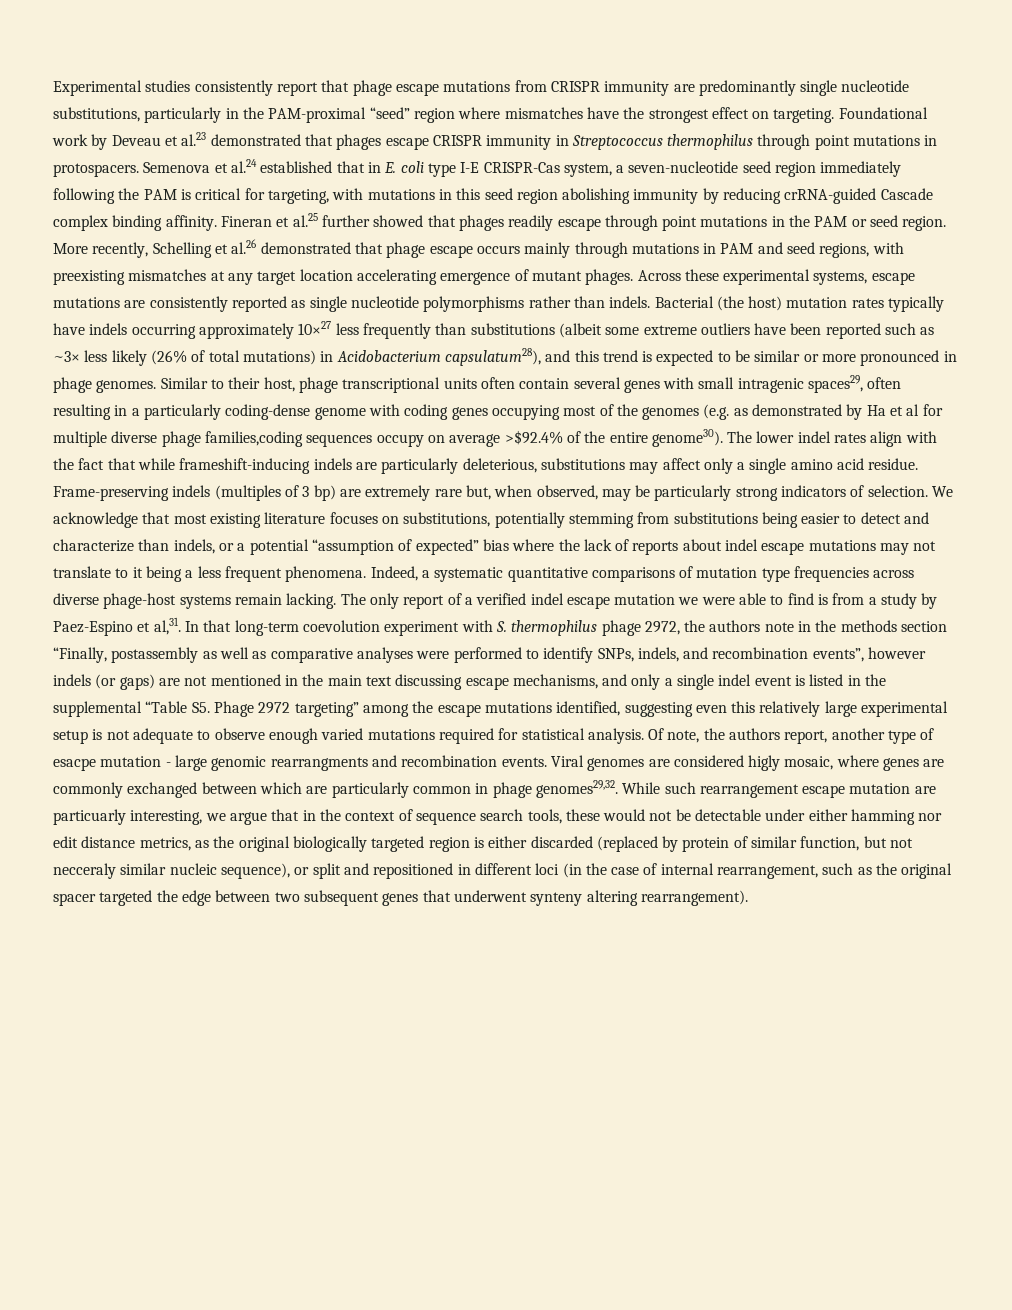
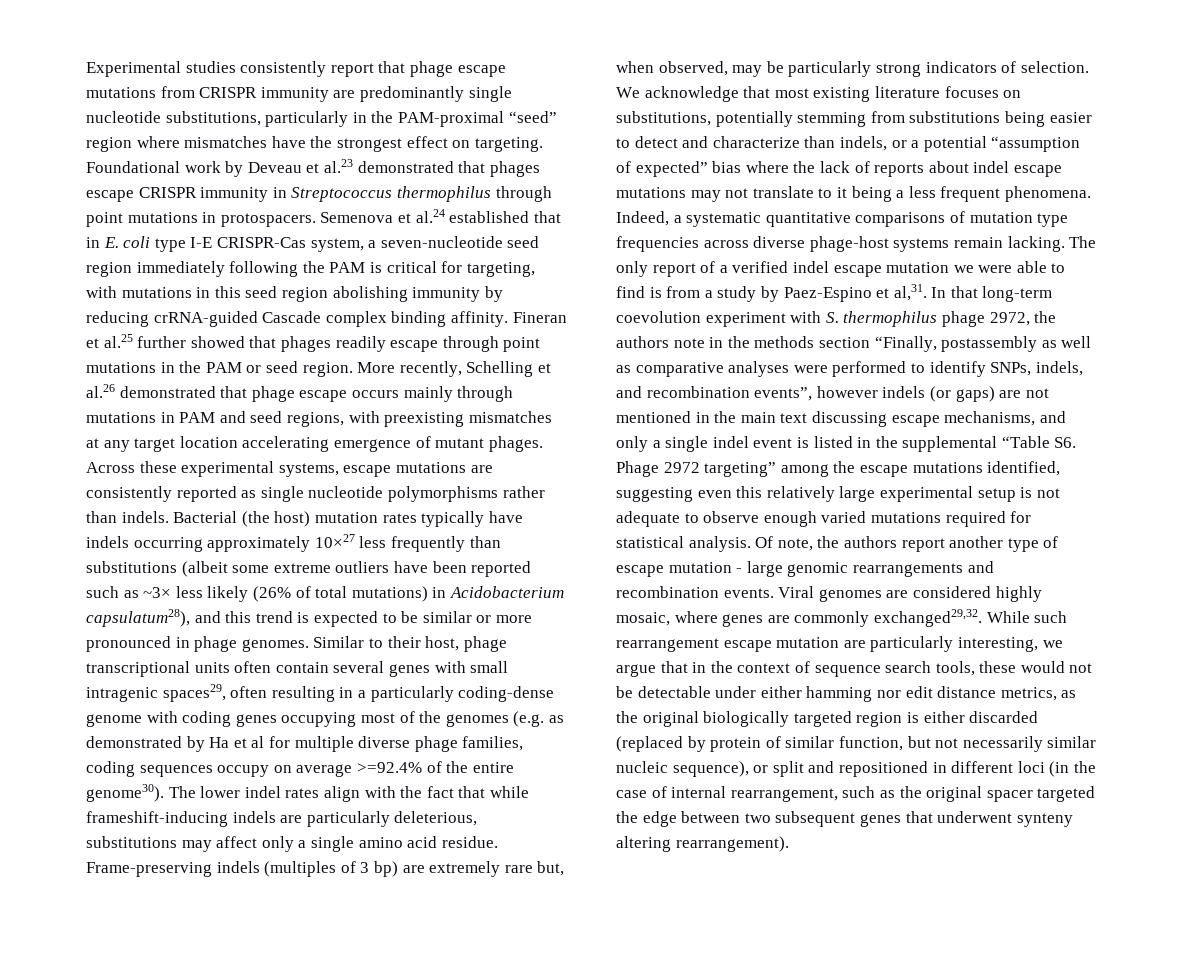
- Similar to their host, phage transcriptional units often contain several genes with small intragenic spaces29, often resulting in a particularly coding-dense genome with coding genes occupying most of the genomes (e.g. as demonstrated by Ha et al for multiple diverse phage families,coding sequences occupy on average >$92.4% of the entire genome30).
+ Similar to their host, phage transcriptional units often contain several genes with small intragenic spaces29, often resulting in a particularly coding-dense genome with coding genes occupying most of the genomes (e.g. as demonstrated by Ha et al for multiple diverse phage families, coding sequences occupy on average >=92.4% of the entire genome30).
- In that long-term coevolution experiment with S. thermophilus phage 2972, the authors note in the methods section “Finally, postassembly as well as comparative analyses were performed to identify SNPs, indels, and recombination events”, however indels (or gaps) are not mentioned in the main text discussing escape mechanisms, and only a single indel event is listed in the supplemental “Table S5. Phage 2972 targeting” among the escape mutations identified, suggesting even this relatively large experimental setup is not adequate to observe enough varied mutations required for statistical analysis.
+ In that long-term coevolution experiment with S. thermophilus phage 2972, the authors note in the methods section “Finally, postassembly as well as comparative analyses were performed to identify SNPs, indels, and recombination events”, however indels (or gaps) are not mentioned in the main text discussing escape mechanisms, and only a single indel event is listed in the supplemental “Table S6. Phage 2972 targeting” among the escape mutations identified, suggesting even this relatively large experimental setup is not adequate to observe enough varied mutations required for statistical analysis.
- Of note, the authors report, another type of esacpe mutation - large genomic rearrangments and recombination events.
+ Of note, the authors report another type of escape mutation - large genomic rearrangements and recombination events.
- Viral genomes are considered higly mosaic, where genes are commonly exchanged between which are particularly common in phage genomes29,32.
+ Viral genomes are considered highly mosaic, where genes are commonly exchanged29,32.
- While such rearrangement escape mutation are particuarly interesting, we argue that in the context of sequence search tools, these would not be detectable under either hamming nor edit distance metrics, as the original biologically targeted region is either discarded (replaced by protein of similar function, but not necceraly similar nucleic sequence), or split and repositioned in different loci (in the case of internal rearrangement, such as the original spacer targeted the edge between two subsequent genes that underwent synteny altering rearrangement).
+ While such rearrangement escape mutation are particularly interesting, we argue that in the context of sequence search tools, these would not be detectable under either hamming nor edit distance metrics, as the original biologically targeted region is either discarded (replaced by protein of similar function, but not necessarily similar nucleic sequence), or split and repositioned in different loci (in the case of internal rearrangement, such as the original spacer targeted the edge between two subsequent genes that underwent synteny altering rearrangement).

